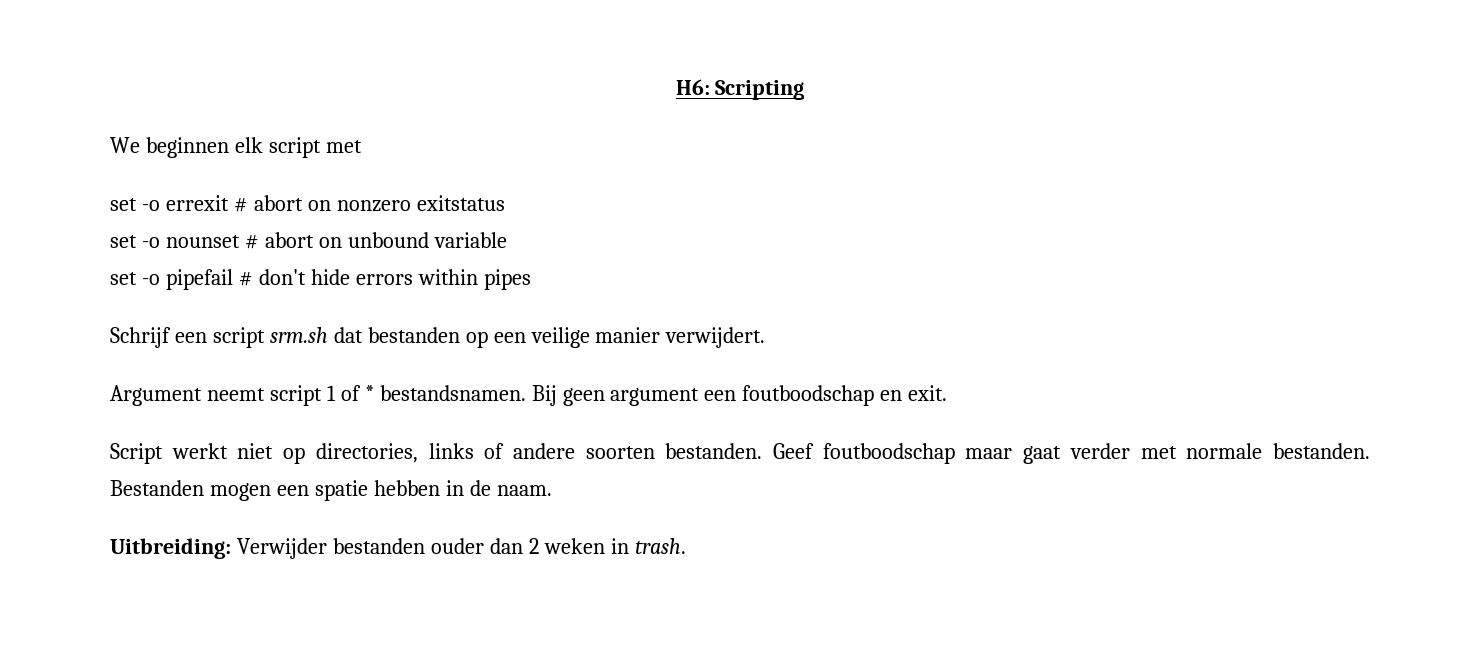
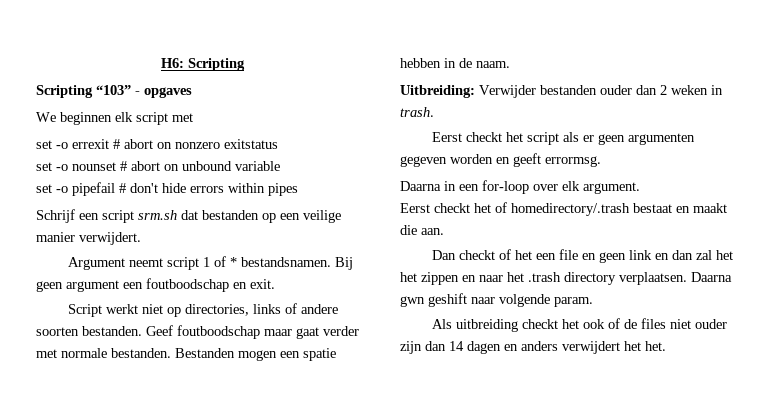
+ Scripting “103” - opgaves
+ Eerst checkt het script als er geen argumenten gegeven worden en geeft errormsg.
+ Daarna in een for-loop over elk argument.
+ Eerst checkt het of homedirectory/.trash bestaat en maakt die aan.
+ Dan checkt of het een file en geen link en dan zal het het zippen en naar het .trash directory verplaatsen. Daarna gwn geshift naar volgende param.
+ Als uitbreiding checkt het ook of de files niet ouder zijn dan 14 dagen en anders verwijdert het het.

